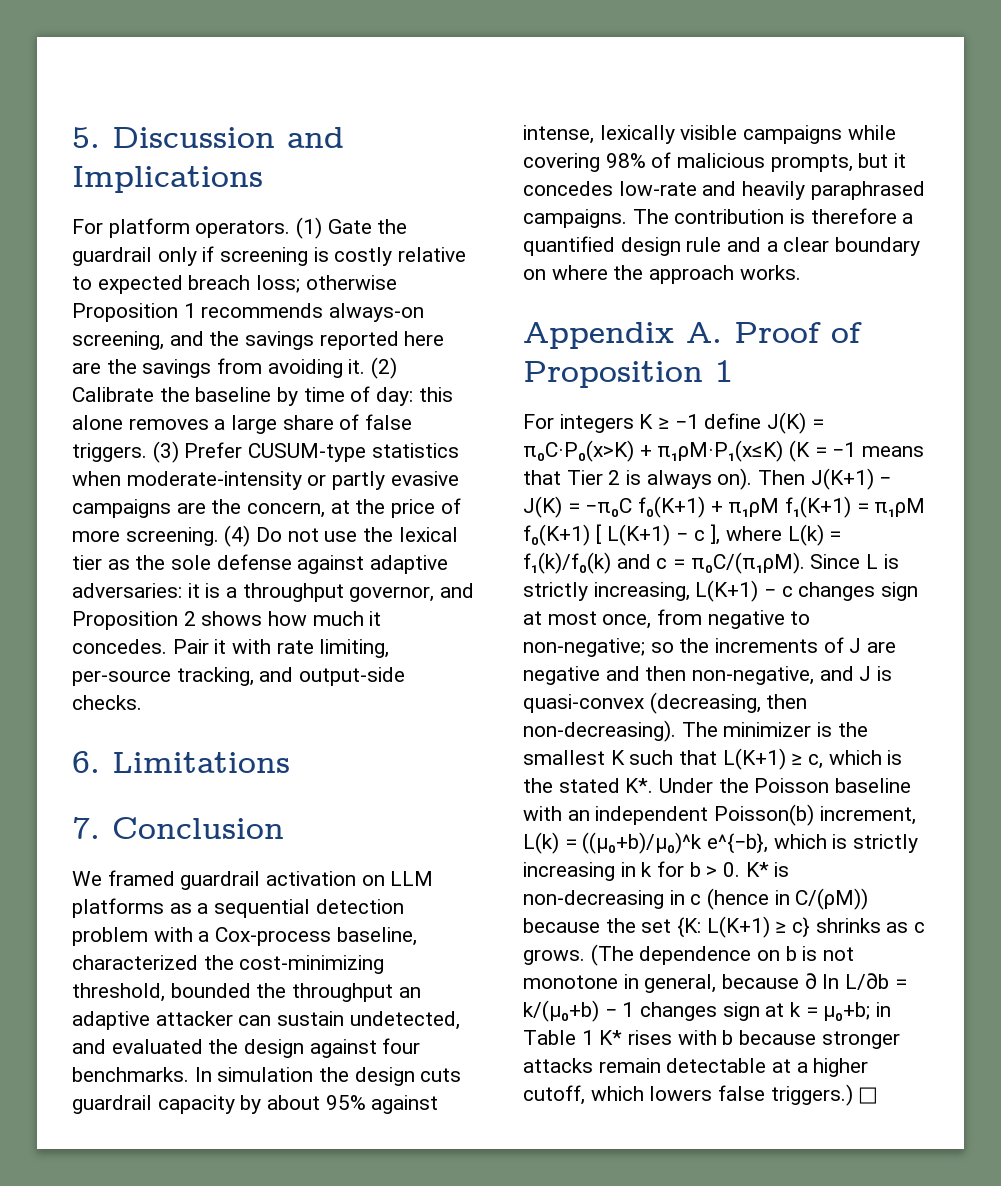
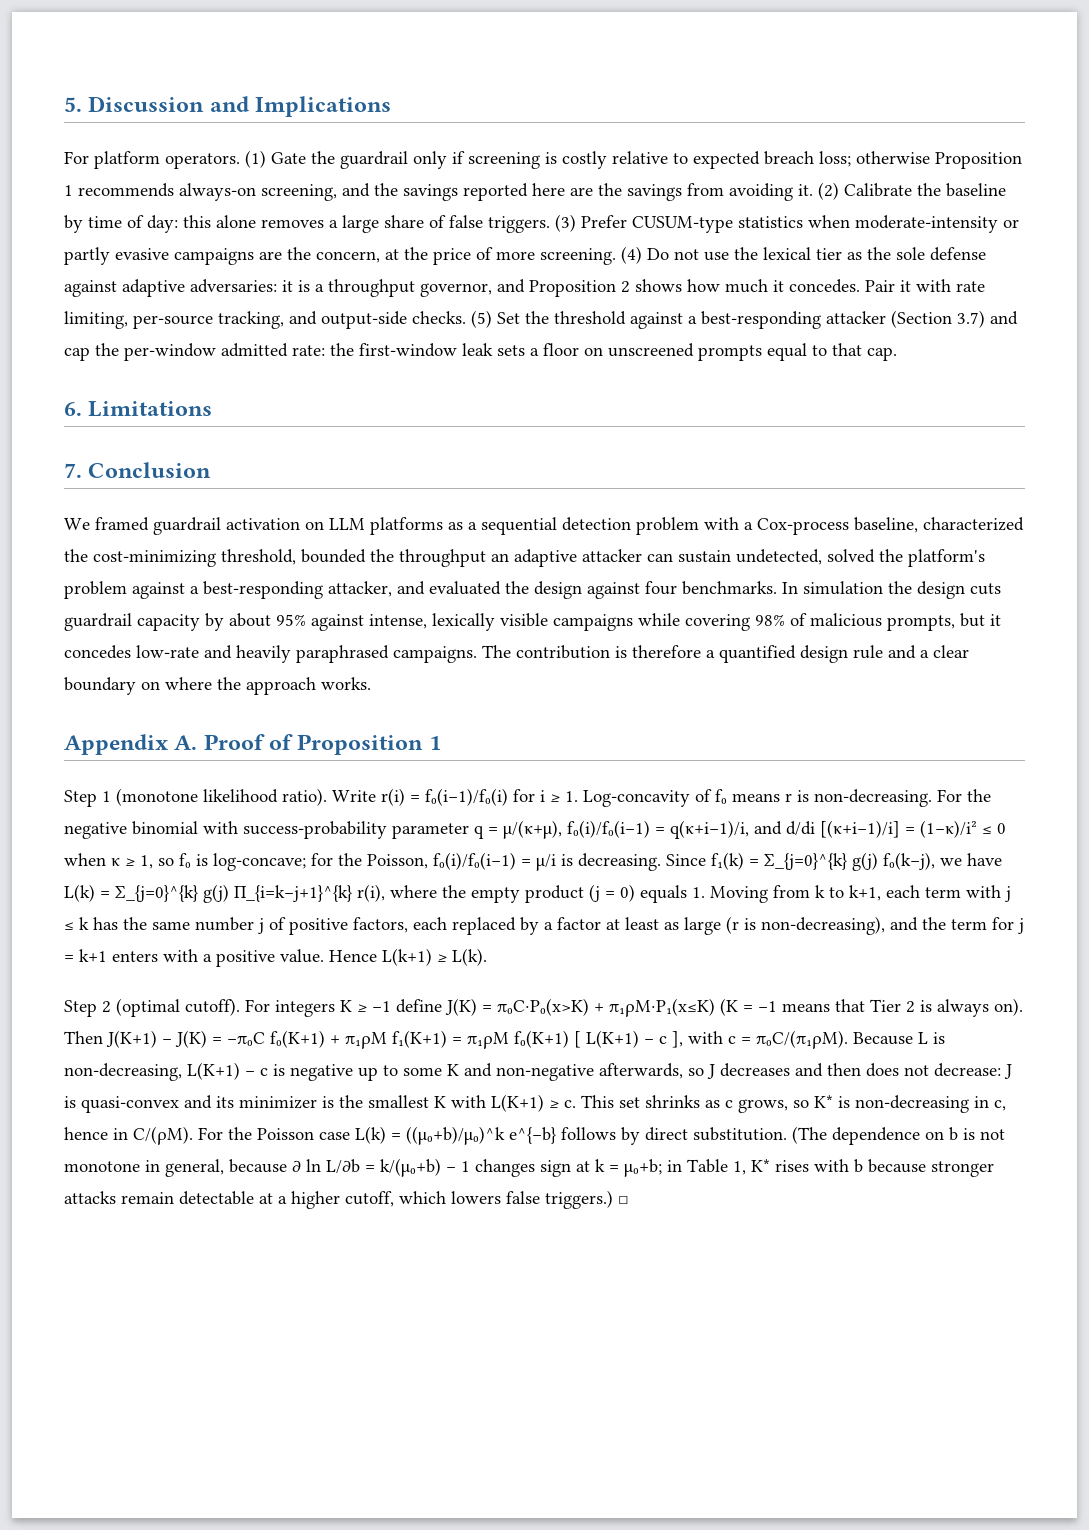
+ (5) Set the threshold against a best-responding attacker (Section 3.7) and cap the per-window admitted rate: the first-window leak sets a floor on unscreened prompts equal to that cap.
- We framed guardrail activation on LLM platforms as a sequential detection problem with a Cox-process baseline, characterized the cost-minimizing threshold, bounded the throughput an adaptive attacker can sustain undetected, and evaluated the design against four benchmarks.
+ We framed guardrail activation on LLM platforms as a sequential detection problem with a Cox-process baseline, characterized the cost-minimizing threshold, bounded the throughput an adaptive attacker can sustain undetected, solved the platform's problem against a best-responding attacker, and evaluated the design against four benchmarks.
+ Step 1 (monotone likelihood ratio). Write r(i) = f₀(i−1)/f₀(i) for i ≥ 1. Log-concavity of f₀ means r is non-decreasing. For the negative binomial with success-probability parameter q = μ/(κ+μ), f₀(i)/f₀(i−1) = q(κ+i−1)/i, and d/di [(κ+i−1)/i] = (1−κ)/i² ≤ 0 when κ ≥ 1, so f₀ is log-concave; for the Poisson, f₀(i)/f₀(i−1) = μ/i is decreasing. Since f₁(k) = Σ_{j=0}^{k} g(j) f₀(k−j), we have L(k) = Σ_{j=0}^{k} g(j) Π_{i=k−j+1}^{k} r(i), where the empty product (j = 0) equals 1. Moving from k to k+1, each term with j ≤ k has the same number j of positive factors, each replaced by a factor at least as large (r is non-decreasing), and the term for j = k+1 enters with a positive value. Hence L(k+1) ≥ L(k).
+ Step 2 (optimal cutoff).
- Then J(K+1) − J(K) = −π₀C f₀(K+1) + π₁ρM f₁(K+1) = π₁ρM f₀(K+1) [ L(K+1) − c ], where L(k) = f₁(k)/f₀(k) and c = π₀C/(π₁ρM).
+ Then J(K+1) − J(K) = −π₀C f₀(K+1) + π₁ρM f₁(K+1) = π₁ρM f₀(K+1) [ L(K+1) − c ], with c = π₀C/(π₁ρM).
- Since L is strictly increasing, L(K+1) − c changes sign at most once, from negative to non-negative; so the increments of J are negative and then non-negative, and J is quasi-convex (decreasing, then non-decreasing). The minimizer is the smallest K such that L(K+1) ≥ c, which is the stated K*. Under the Poisson baseline with an independent Poisson(b) increment, L(k) = ((μ₀+b)/μ₀)^k e^{−b}, which is strictly increasing in k for b > 0. K* is non-decreasing in c (hence in C/(ρM)) because the set {K: L(K+1) ≥ c} shrinks as c grows.
+ Because L is non-decreasing, L(K+1) − c is negative up to some K and non-negative afterwards, so J decreases and then does not decrease: J is quasi-convex and its minimizer is the smallest K with L(K+1) ≥ c. This set shrinks as c grows, so K* is non-decreasing in c, hence in C/(ρM). For the Poisson case L(k) = ((μ₀+b)/μ₀)^k e^{−b} follows by direct substitution.
- (The dependence on b is not monotone in general, because ∂ ln L/∂b = k/(μ₀+b) − 1 changes sign at k = μ₀+b; in Table 1 K* rises with b because stronger attacks remain detectable at a higher cutoff, which lowers false triggers.)
+ (The dependence on b is not monotone in general, because ∂ ln L/∂b = k/(μ₀+b) − 1 changes sign at k = μ₀+b; in Table 1, K* rises with b because stronger attacks remain detectable at a higher cutoff, which lowers false triggers.)

